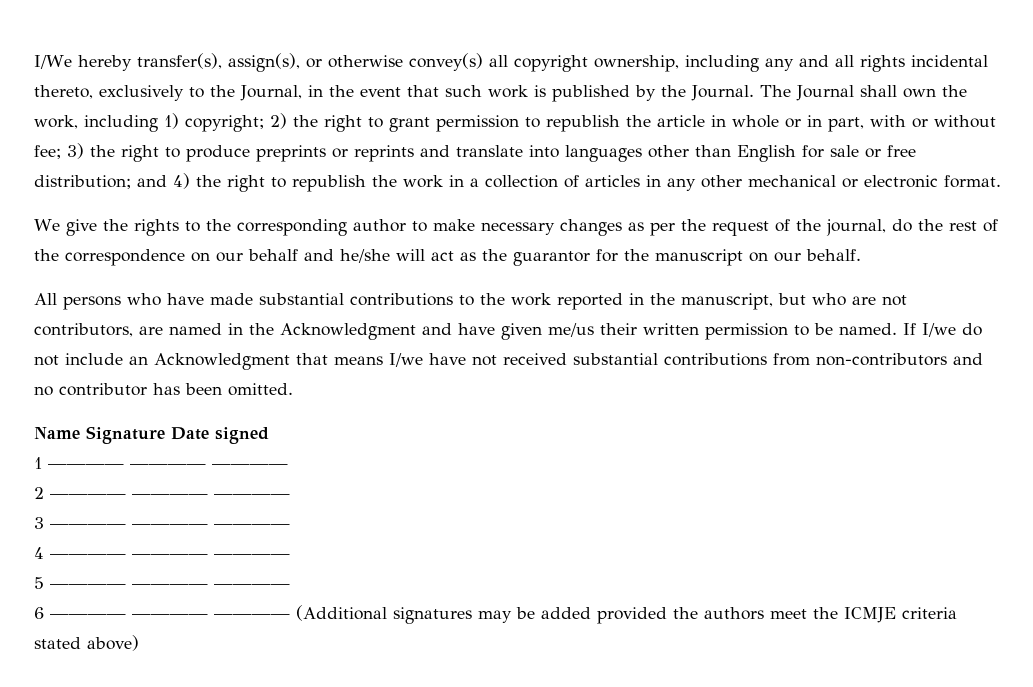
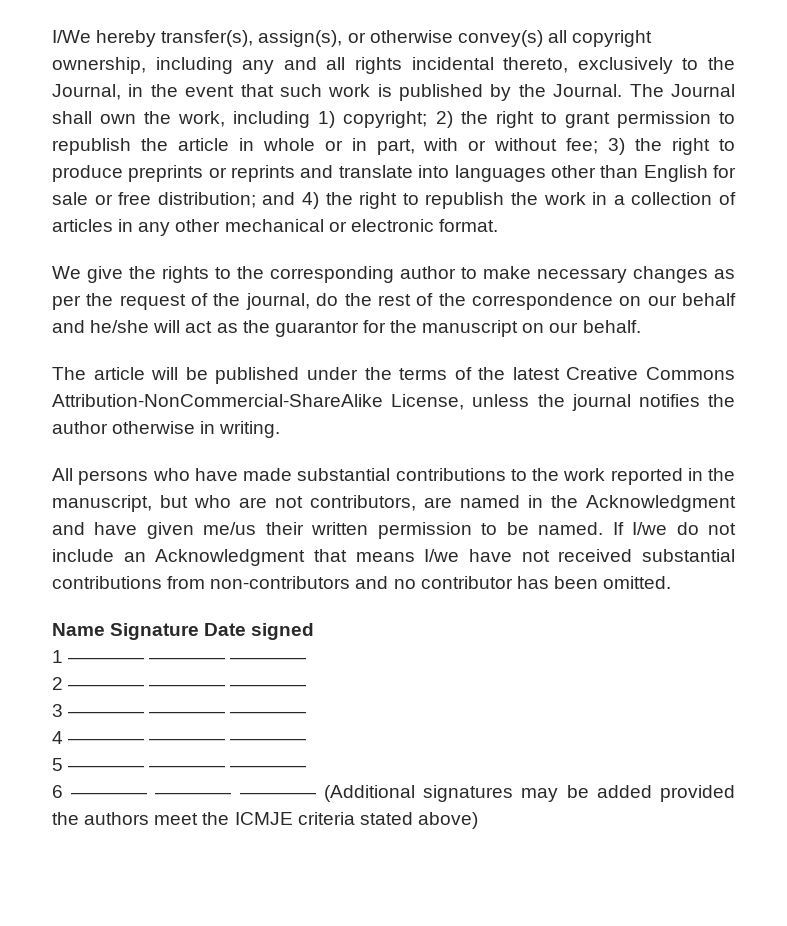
+ The article will be published under the terms of the latest Creative Commons Attribution-NonCommercial-ShareAlike License, unless the journal notifies the author otherwise in writing.

